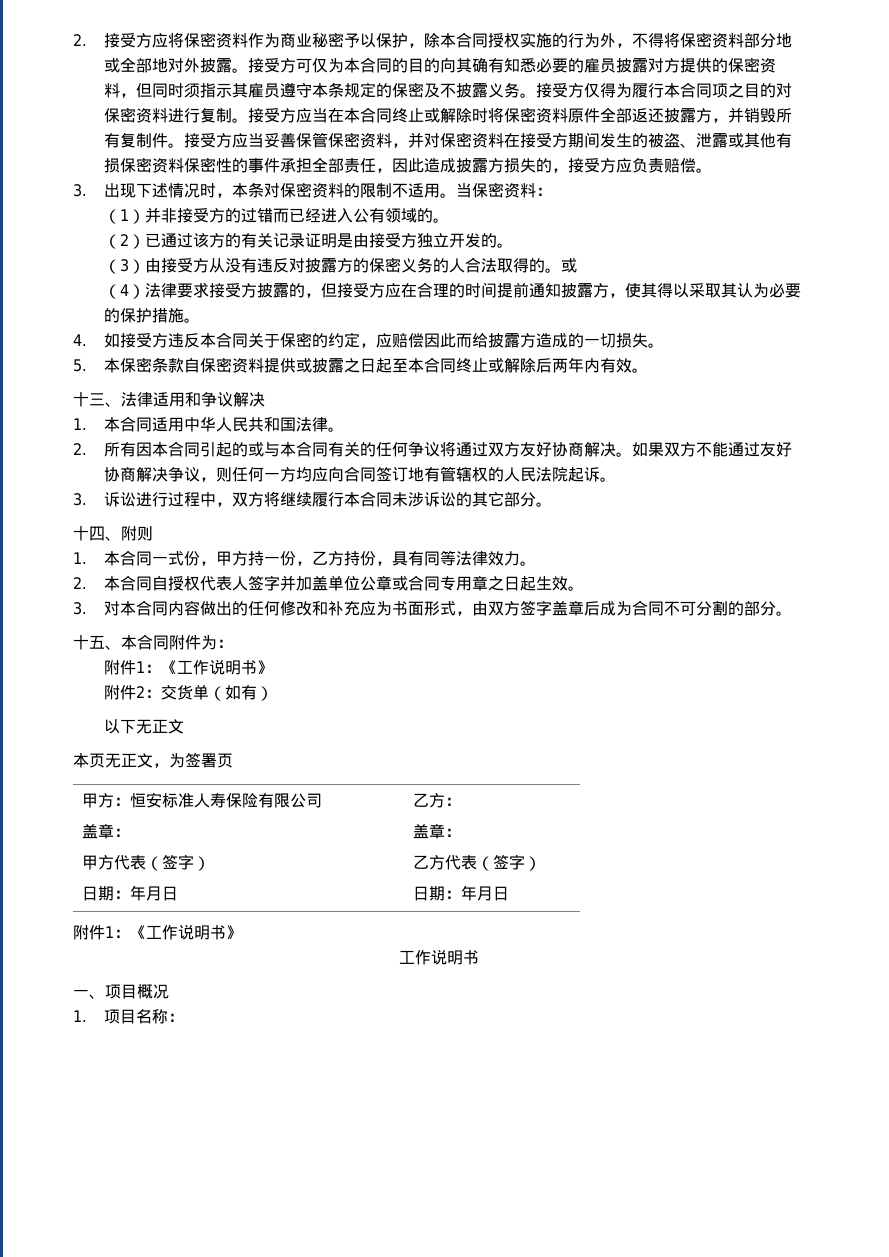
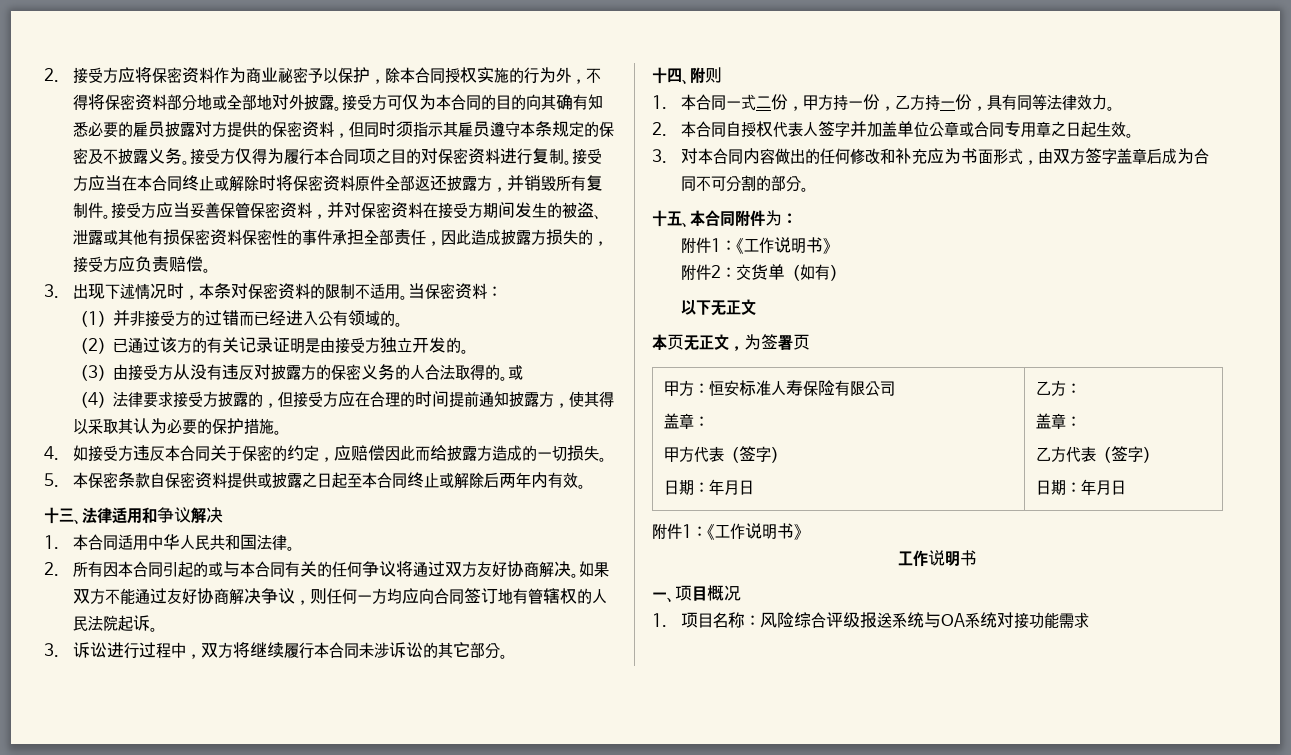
- 1.本合同一式份，甲方持一份，乙方持份，具有同等法律效力。
+ 1.本合同一式二份，甲方持一份，乙方持一份，具有同等法律效力。
- 1.项目名称：
+ 1.项目名称：风险综合评级报送系统与OA系统对接功能需求

